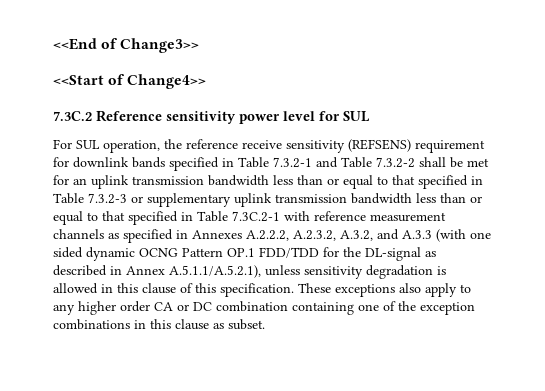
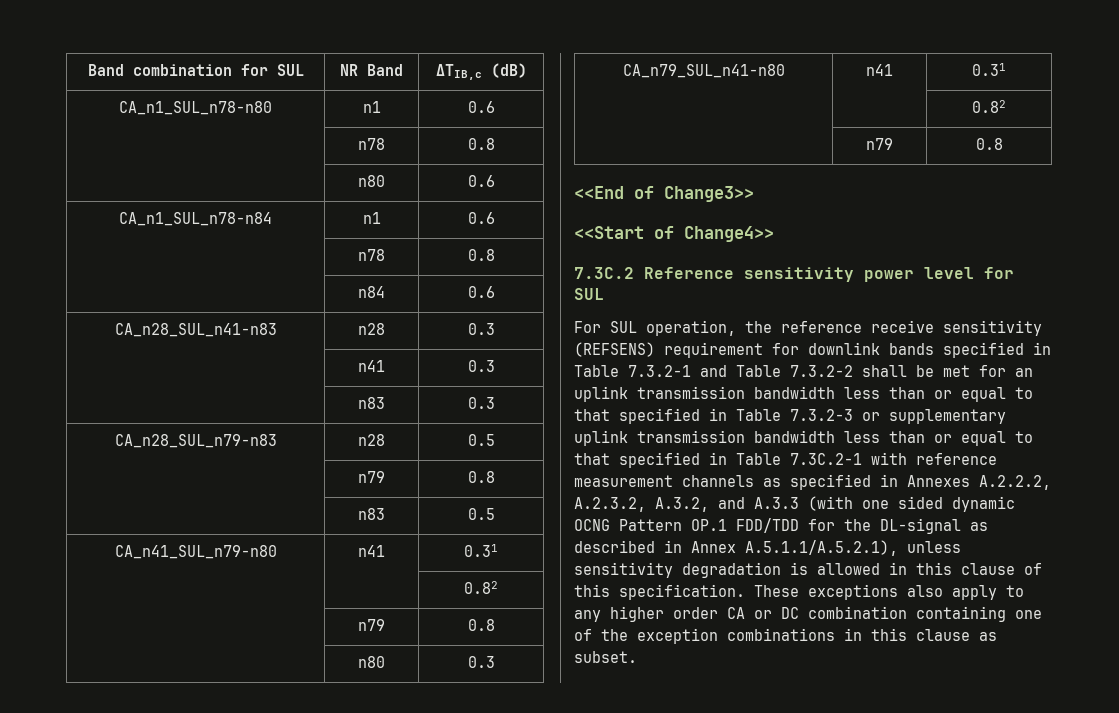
+ Band combination for SUL | NR Band | ΔTIB,c (dB)
+ CA_n1_SUL_n78-n80 | n1 | 0.6
+ | n78 | 0.8
+ | n80 | 0.6
+ CA_n1_SUL_n78-n84 | n1 | 0.6
+ | n78 | 0.8
+ | n84 | 0.6
+ CA_n28_SUL_n41-n83 | n28 | 0.3
+ | n41 | 0.3
+ | n83 | 0.3
+ CA_n28_SUL_n79-n83 | n28 | 0.5
+ | n79 | 0.8
+ | n83 | 0.5
+ CA_n41_SUL_n79-n80 | n41 | 0.31
+ | | 0.82
+ | n79 | 0.8
+ | n80 | 0.3
+ CA_n79_SUL_n41-n80 | n41 | 0.31
+ | | 0.82
+ | n79 | 0.8

